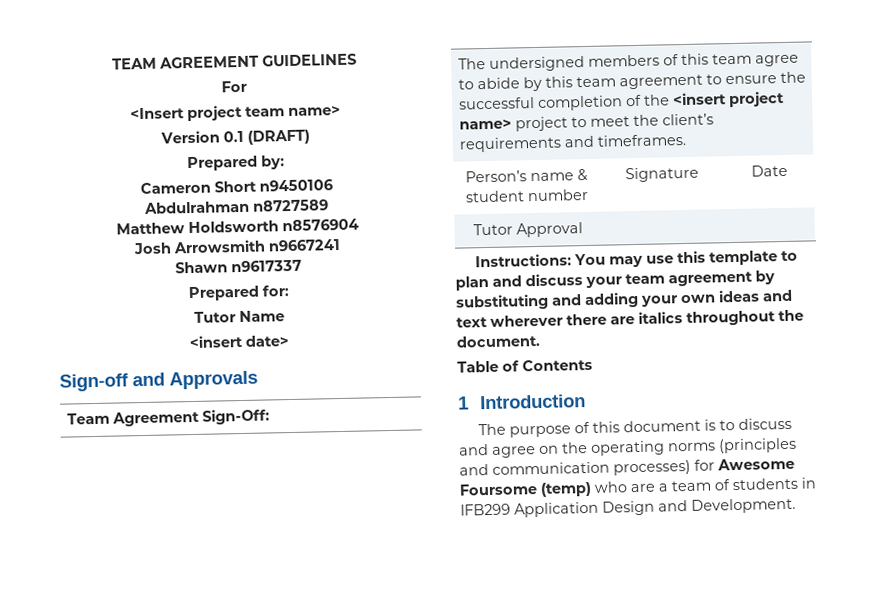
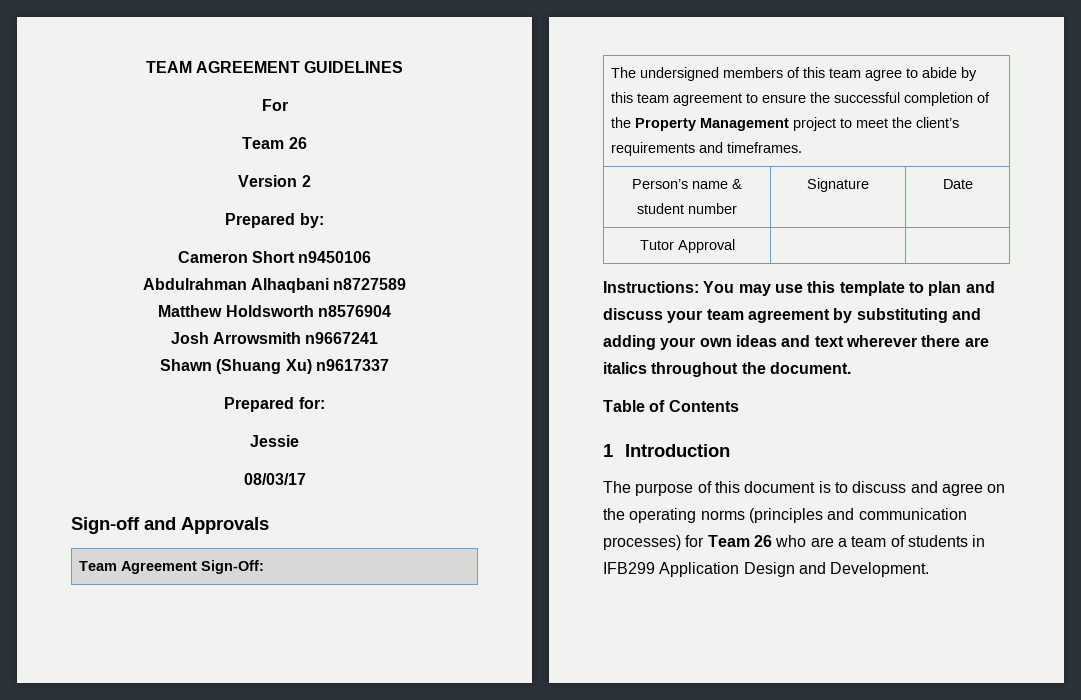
  For
- <Insert project team name>
+ Team 26
- Version 0.1 (DRAFT)
+ Version 2
- Abdulrahman n8727589
+ Abdulrahman Alhaqbani n8727589
- Shawn n9617337
+ Shawn (Shuang Xu) n9617337
- Tutor Name
- <insert date>
+ Jessie
+ 08/03/17
- The undersigned members of this team agree to abide by this team agreement to ensure the successful completion of the <insert project name> project to meet the client’s requirements and timeframes.
+ The undersigned members of this team agree to abide by this team agreement to ensure the successful completion of the Property Management project to meet the client’s requirements and timeframes.
- The purpose of this document is to discuss and agree on the operating norms (principles and communication processes) for Awesome Foursome (temp) who are a team of students in IFB299 Application Design and Development.
+ The purpose of this document is to discuss and agree on the operating norms (principles and communication processes) for Team 26 who are a team of students in IFB299 Application Design and Development.

